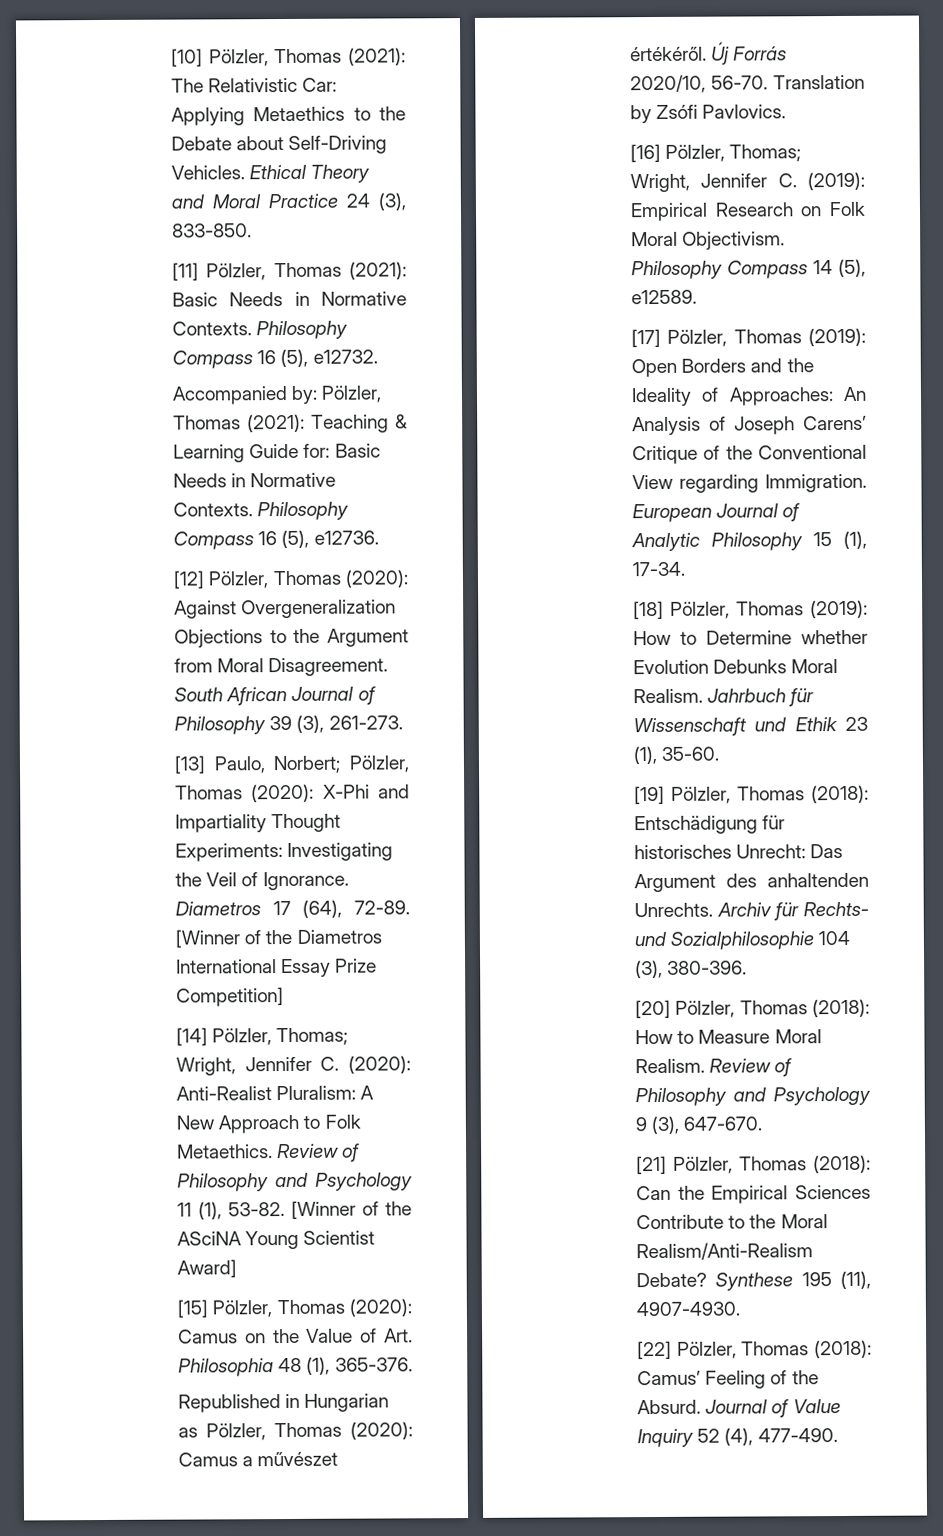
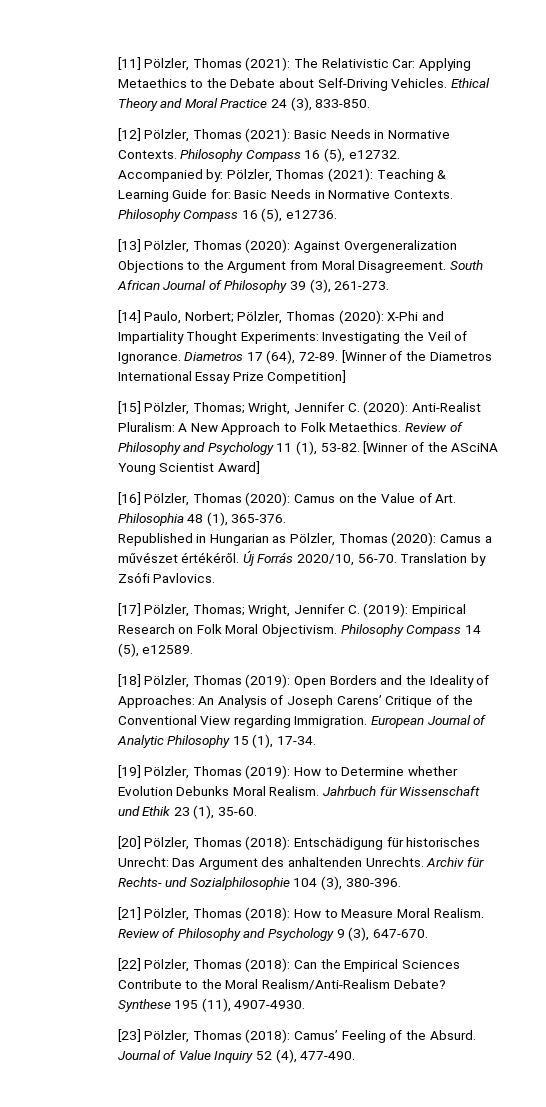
- [10] Pölzler, Thomas (2021): The Relativistic Car: Applying Metaethics to the Debate about Self-Driving Vehicles.
+ [11] Pölzler, Thomas (2021): The Relativistic Car: Applying Metaethics to the Debate about Self-Driving Vehicles.
- [11] Pölzler, Thomas (2021): Basic Needs in Normative Contexts.
+ [12] Pölzler, Thomas (2021): Basic Needs in Normative Contexts.
- [12] Pölzler, Thomas (2020): Against Overgeneralization Objections to the Argument from Moral Disagreement.
+ [13] Pölzler, Thomas (2020): Against Overgeneralization Objections to the Argument from Moral Disagreement.
- [13] Paulo, Norbert; Pölzler, Thomas (2020): X-Phi and Impartiality Thought Experiments: Investigating the Veil of Ignorance.
+ [14] Paulo, Norbert; Pölzler, Thomas (2020): X-Phi and Impartiality Thought Experiments: Investigating the Veil of Ignorance.
- [14] Pölzler, Thomas; Wright, Jennifer C. (2020): Anti-Realist Pluralism: A New Approach to Folk Metaethics.
+ [15] Pölzler, Thomas; Wright, Jennifer C. (2020): Anti-Realist Pluralism: A New Approach to Folk Metaethics.
- [15] Pölzler, Thomas (2020): Camus on the Value of Art. Philosophia 48 (1), 365-376.
+ [16] Pölzler, Thomas (2020): Camus on the Value of Art. Philosophia 48 (1), 365-376.
- [16] Pölzler, Thomas; Wright, Jennifer C. (2019): Empirical Research on Folk Moral Objectivism.
+ [17] Pölzler, Thomas; Wright, Jennifer C. (2019): Empirical Research on Folk Moral Objectivism.
- [17] Pölzler, Thomas (2019): Open Borders and the Ideality of Approaches: An Analysis of Joseph Carens’ Critique of the Conventional View regarding Immigration.
+ [18] Pölzler, Thomas (2019): Open Borders and the Ideality of Approaches: An Analysis of Joseph Carens’ Critique of the Conventional View regarding Immigration.
- [18] Pölzler, Thomas (2019): How to Determine whether Evolution Debunks Moral Realism.
+ [19] Pölzler, Thomas (2019): How to Determine whether Evolution Debunks Moral Realism.
- [19] Pölzler, Thomas (2018): Entschädigung für historisches Unrecht: Das Argument des anhaltenden Unrechts.
+ [20] Pölzler, Thomas (2018): Entschädigung für historisches Unrecht: Das Argument des anhaltenden Unrechts.
- [20] Pölzler, Thomas (2018): How to Measure Moral Realism.
+ [21] Pölzler, Thomas (2018): How to Measure Moral Realism.
- [21] Pölzler, Thomas (2018): Can the Empirical Sciences Contribute to the Moral Realism/Anti-Realism Debate?
+ [22] Pölzler, Thomas (2018): Can the Empirical Sciences Contribute to the Moral Realism/Anti-Realism Debate?
- [22] Pölzler, Thomas (2018): Camus’ Feeling of the Absurd.
+ [23] Pölzler, Thomas (2018): Camus’ Feeling of the Absurd.

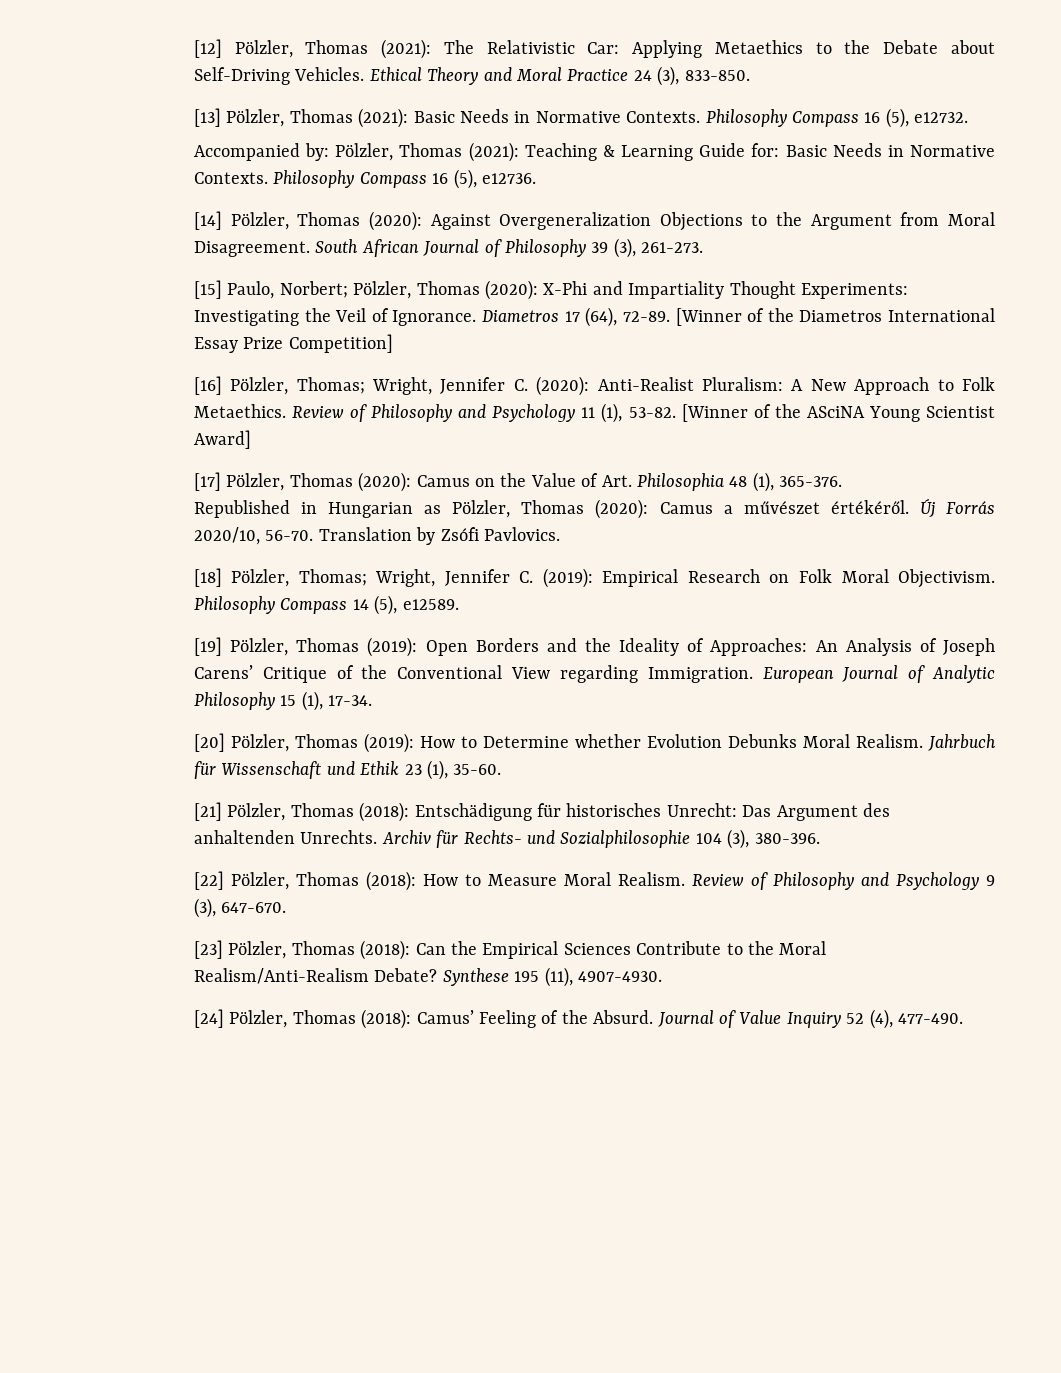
- [11] Pölzler, Thomas (2021): The Relativistic Car: Applying Metaethics to the Debate about Self-Driving Vehicles.
+ [12] Pölzler, Thomas (2021): The Relativistic Car: Applying Metaethics to the Debate about Self-Driving Vehicles.
- [12] Pölzler, Thomas (2021): Basic Needs in Normative Contexts.
+ [13] Pölzler, Thomas (2021): Basic Needs in Normative Contexts.
- [13] Pölzler, Thomas (2020): Against Overgeneralization Objections to the Argument from Moral Disagreement.
+ [14] Pölzler, Thomas (2020): Against Overgeneralization Objections to the Argument from Moral Disagreement.
- [14] Paulo, Norbert; Pölzler, Thomas (2020): X-Phi and Impartiality Thought Experiments: Investigating the Veil of Ignorance.
+ [15] Paulo, Norbert; Pölzler, Thomas (2020): X-Phi and Impartiality Thought Experiments: Investigating the Veil of Ignorance.
- [15] Pölzler, Thomas; Wright, Jennifer C. (2020): Anti-Realist Pluralism: A New Approach to Folk Metaethics.
+ [16] Pölzler, Thomas; Wright, Jennifer C. (2020): Anti-Realist Pluralism: A New Approach to Folk Metaethics.
- [16] Pölzler, Thomas (2020): Camus on the Value of Art. Philosophia 48 (1), 365-376.
+ [17] Pölzler, Thomas (2020): Camus on the Value of Art. Philosophia 48 (1), 365-376.
- [17] Pölzler, Thomas; Wright, Jennifer C. (2019): Empirical Research on Folk Moral Objectivism.
+ [18] Pölzler, Thomas; Wright, Jennifer C. (2019): Empirical Research on Folk Moral Objectivism.
- [18] Pölzler, Thomas (2019): Open Borders and the Ideality of Approaches: An Analysis of Joseph Carens’ Critique of the Conventional View regarding Immigration.
+ [19] Pölzler, Thomas (2019): Open Borders and the Ideality of Approaches: An Analysis of Joseph Carens’ Critique of the Conventional View regarding Immigration.
- [19] Pölzler, Thomas (2019): How to Determine whether Evolution Debunks Moral Realism.
+ [20] Pölzler, Thomas (2019): How to Determine whether Evolution Debunks Moral Realism.
- [20] Pölzler, Thomas (2018): Entschädigung für historisches Unrecht: Das Argument des anhaltenden Unrechts.
+ [21] Pölzler, Thomas (2018): Entschädigung für historisches Unrecht: Das Argument des anhaltenden Unrechts.
- [21] Pölzler, Thomas (2018): How to Measure Moral Realism.
+ [22] Pölzler, Thomas (2018): How to Measure Moral Realism.
- [22] Pölzler, Thomas (2018): Can the Empirical Sciences Contribute to the Moral Realism/Anti-Realism Debate?
+ [23] Pölzler, Thomas (2018): Can the Empirical Sciences Contribute to the Moral Realism/Anti-Realism Debate?
- [23] Pölzler, Thomas (2018): Camus’ Feeling of the Absurd.
+ [24] Pölzler, Thomas (2018): Camus’ Feeling of the Absurd.

